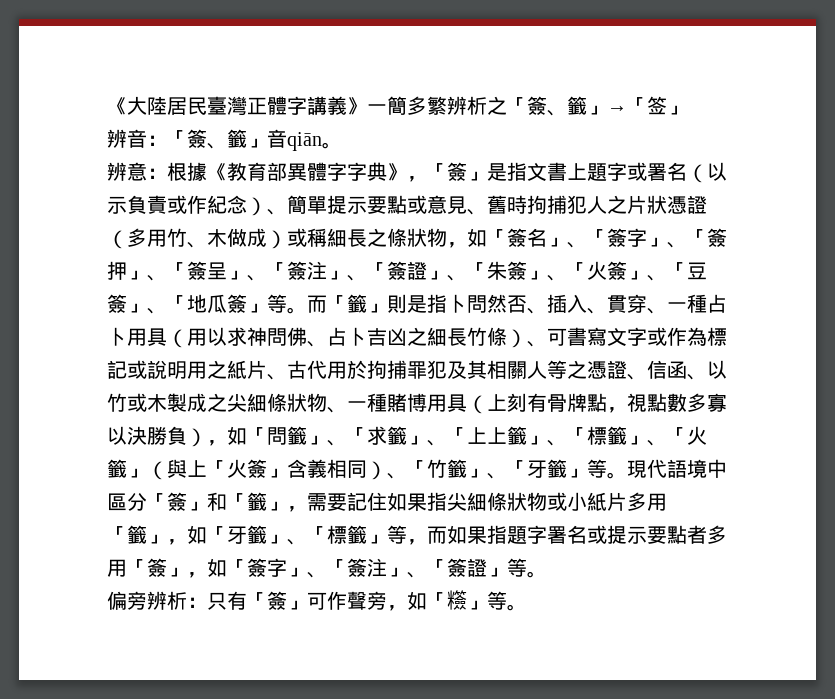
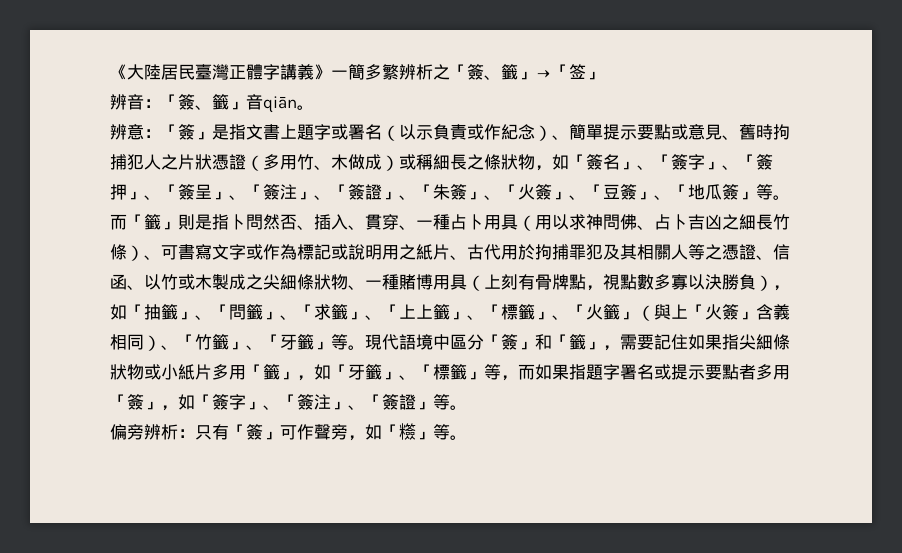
- 辨意：根據《教育部異體字字典》，「簽」是指文書上題字或署名（以示負責或作紀念）、簡單提示要點或意見、舊時拘捕犯人之片狀憑證（多用竹、木做成）或稱細長之條狀物，如「簽名」、「簽字」、「簽押」、「簽呈」、「簽注」、「簽證」、「朱簽」、「火簽」、「豆簽」、「地瓜簽」等。
+ 辨意：「簽」是指文書上題字或署名（以示負責或作紀念）、簡單提示要點或意見、舊時拘捕犯人之片狀憑證（多用竹、木做成）或稱細長之條狀物，如「簽名」、「簽字」、「簽押」、「簽呈」、「簽注」、「簽證」、「朱簽」、「火簽」、「豆簽」、「地瓜簽」等。
- 而「籤」則是指卜問然否、插入、貫穿、一種占卜用具（用以求神問佛、占卜吉凶之細長竹條）、可書寫文字或作為標記或說明用之紙片、古代用於拘捕罪犯及其相關人等之憑證、信函、以竹或木製成之尖細條狀物、一種賭博用具（上刻有骨牌點，視點數多寡以決勝負），如「問籤」、「求籤」、「上上籤」、「標籤」、「火籤」（與上「火簽」含義相同）、「竹籤」、「牙籤」等。
+ 而「籤」則是指卜問然否、插入、貫穿、一種占卜用具（用以求神問佛、占卜吉凶之細長竹條）、可書寫文字或作為標記或說明用之紙片、古代用於拘捕罪犯及其相關人等之憑證、信函、以竹或木製成之尖細條狀物、一種賭博用具（上刻有骨牌點，視點數多寡以決勝負），如「抽籤」、「問籤」、「求籤」、「上上籤」、「標籤」、「火籤」（與上「火簽」含義相同）、「竹籤」、「牙籤」等。

